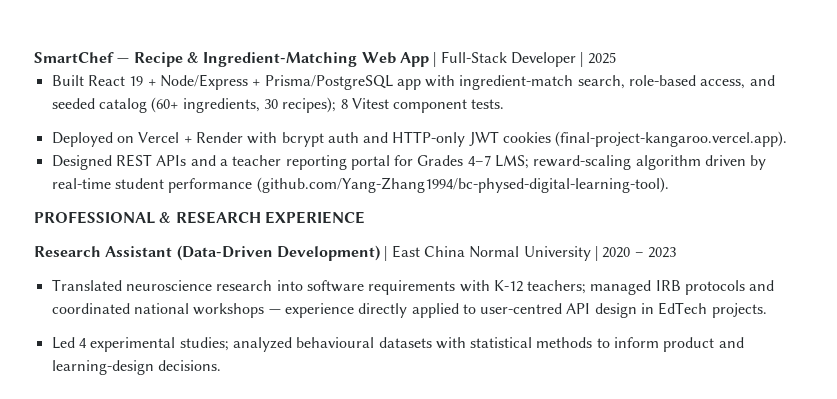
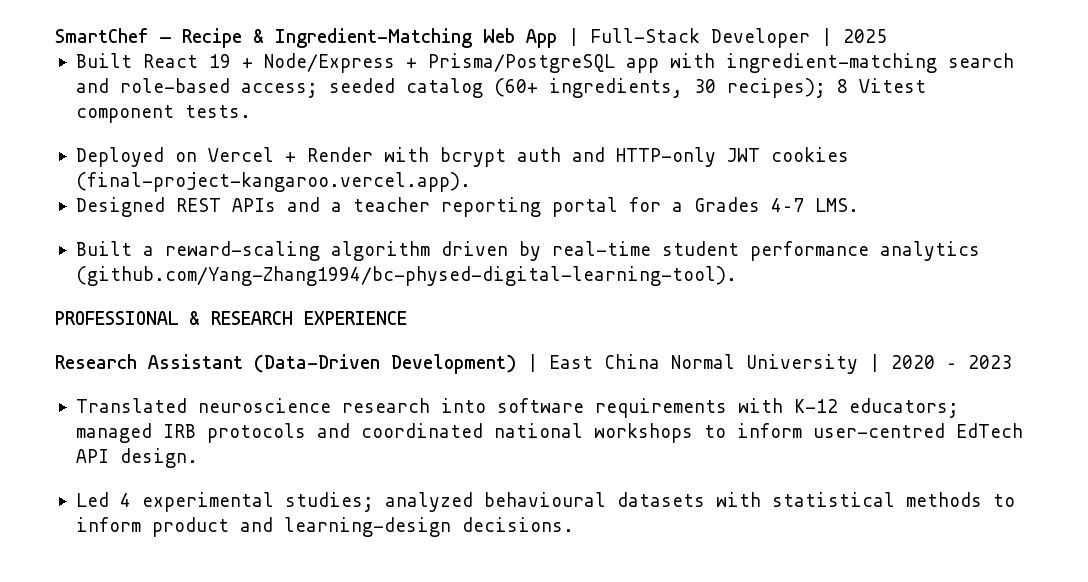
- Built React 19 + Node/Express + Prisma/PostgreSQL app with ingredient-match search, role-based access, and seeded catalog (60+ ingredients, 30 recipes); 8 Vitest component tests.
+ Built React 19 + Node/Express + Prisma/PostgreSQL app with ingredient-matching search and role-based access; seeded catalog (60+ ingredients, 30 recipes); 8 Vitest component tests.
- Designed REST APIs and a teacher reporting portal for Grades 4–7 LMS; reward-scaling algorithm driven by real-time student performance (github.com/Yang-Zhang1994/bc-physed-digital-learning-tool).
+ Designed REST APIs and a teacher reporting portal for a Grades 4–7 LMS.
+ Built a reward-scaling algorithm driven by real-time student performance analytics (github.com/Yang-Zhang1994/bc-physed-digital-learning-tool).
- Translated neuroscience research into software requirements with K-12 teachers; managed IRB protocols and coordinated national workshops — experience directly applied to user-centred API design in EdTech projects.
+ Translated neuroscience research into software requirements with K-12 educators; managed IRB protocols and coordinated national workshops to inform user-centred EdTech API design.

